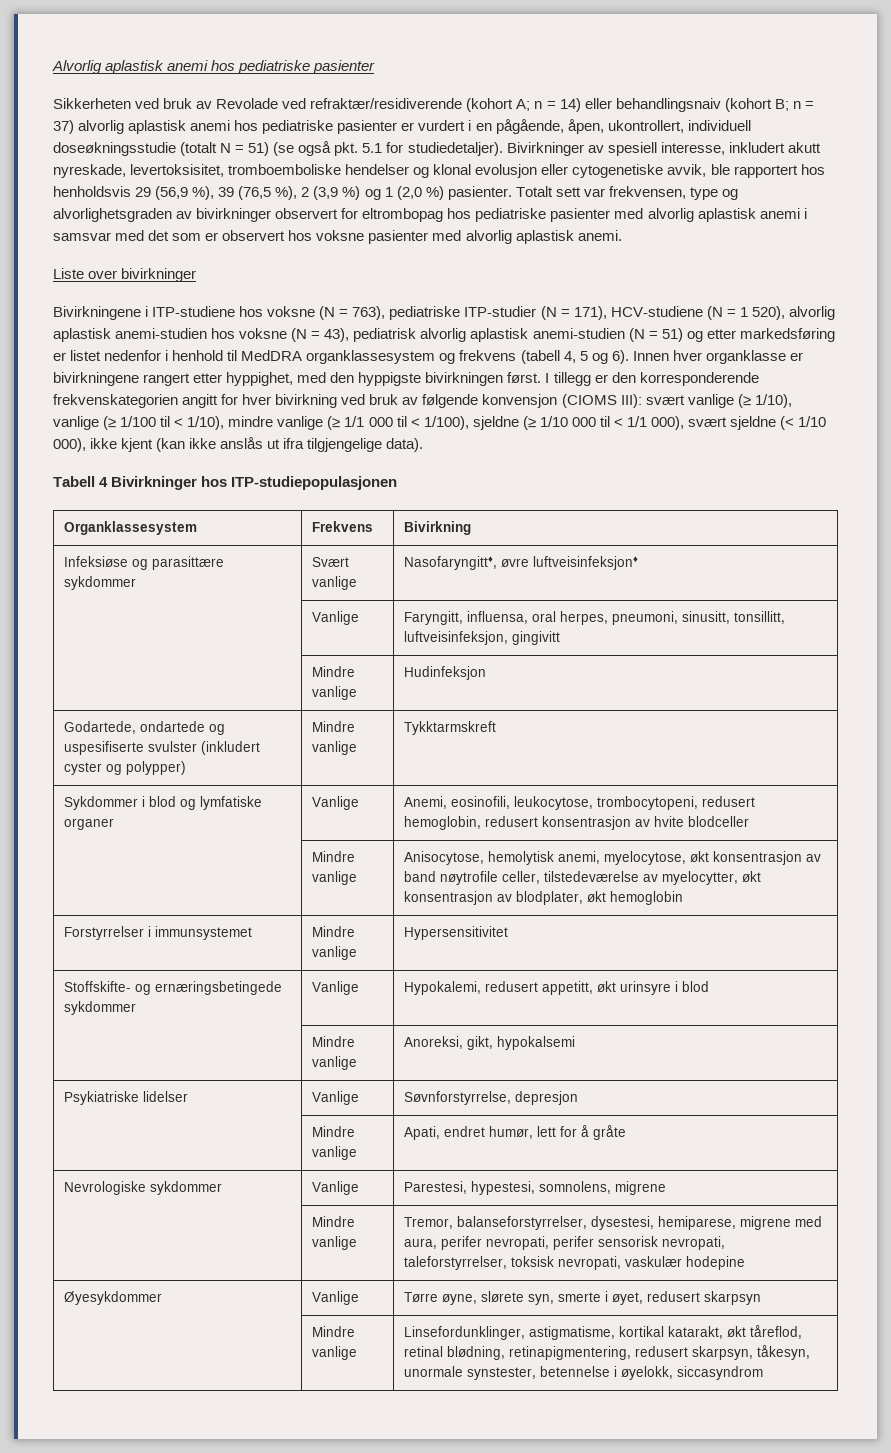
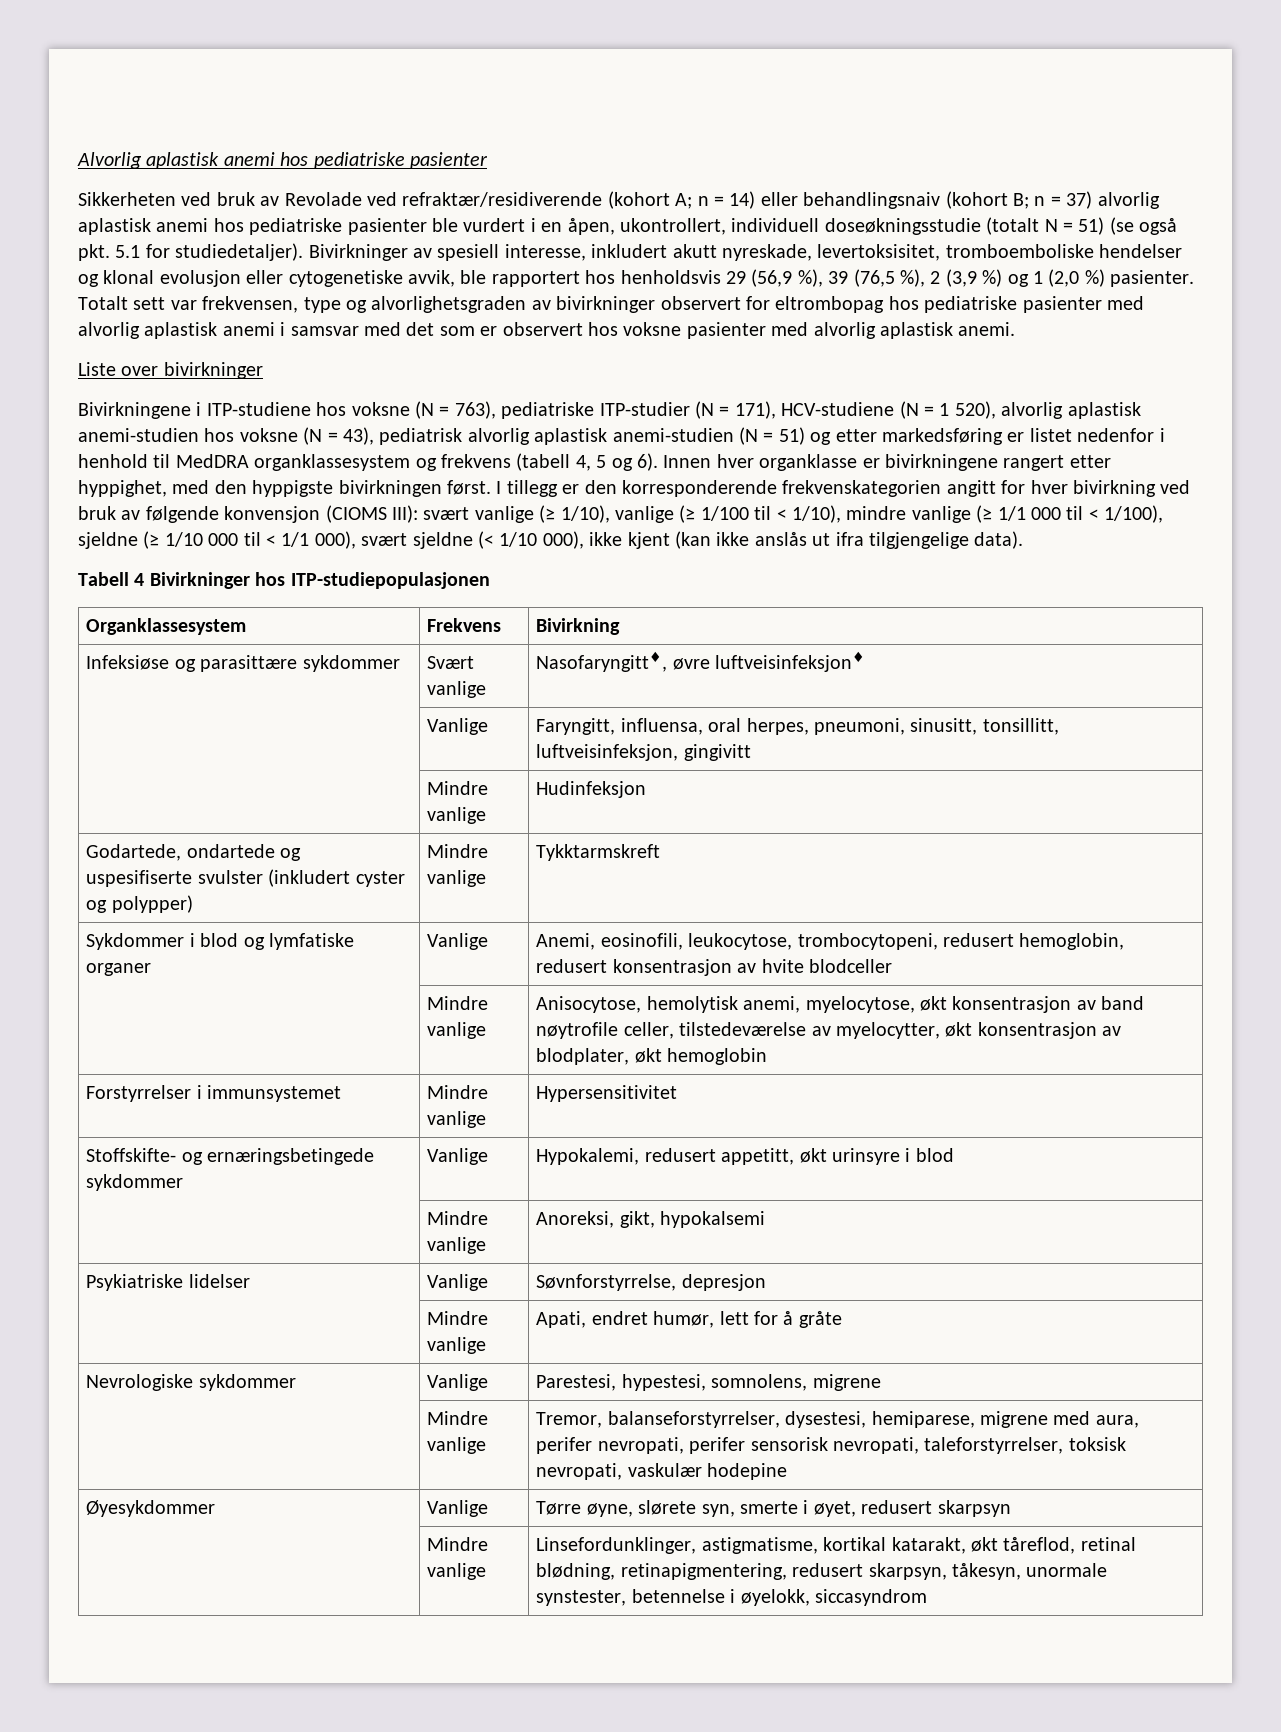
- Sikkerheten ved bruk av Revolade ved refraktær/residiverende (kohort A; n = 14) eller behandlingsnaiv (kohort B; n = 37) alvorlig aplastisk anemi hos pediatriske pasienter er vurdert i en pågående, åpen, ukontrollert, individuell doseøkningsstudie (totalt N = 51) (se også pkt. 5.1 for studiedetaljer).
+ Sikkerheten ved bruk av Revolade ved refraktær/residiverende (kohort A; n = 14) eller behandlingsnaiv (kohort B; n = 37) alvorlig aplastisk anemi hos pediatriske pasienter ble vurdert i en åpen, ukontrollert, individuell doseøkningsstudie (totalt N = 51) (se også pkt. 5.1 for studiedetaljer).

